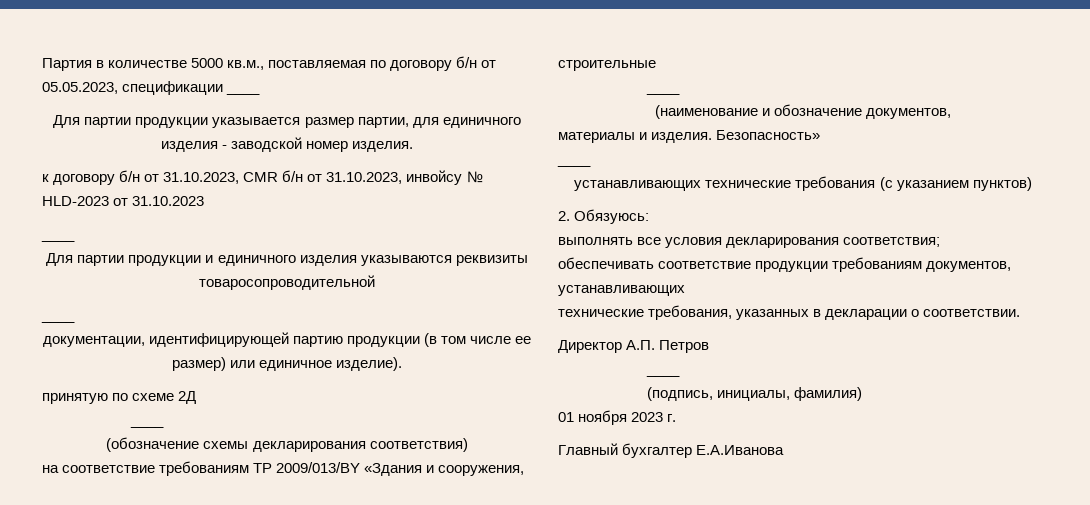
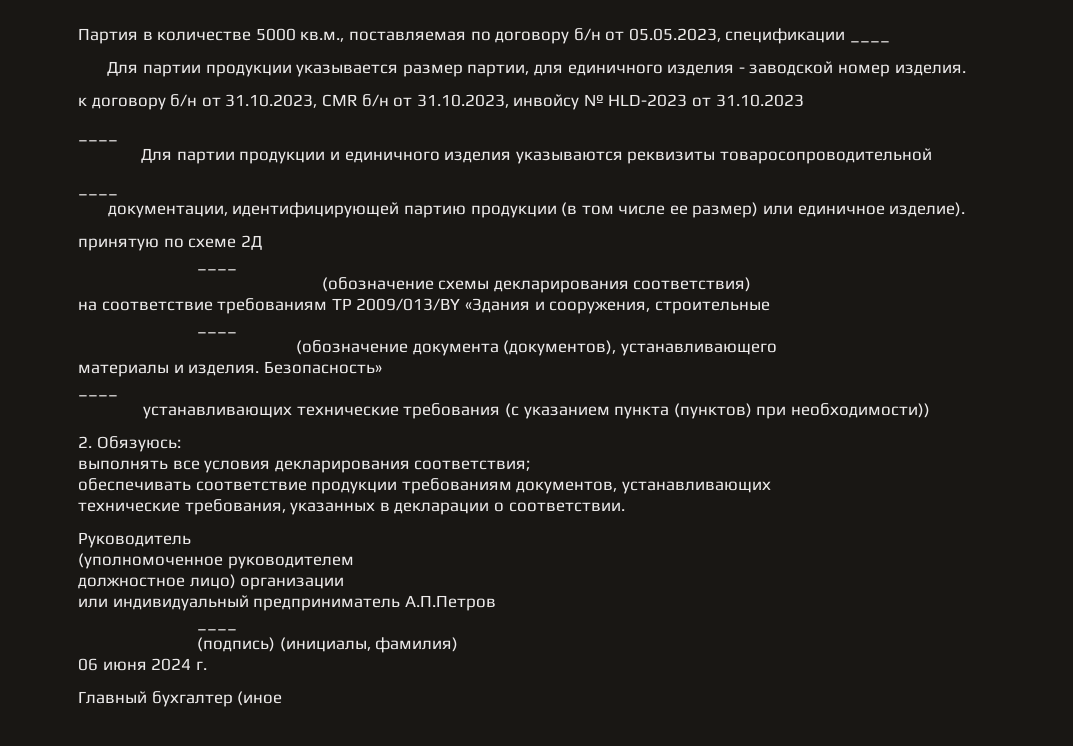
- (наименование и обозначение документов,
+ (обозначение документа (документов), устанавливающего
- устанавливающих технические требования (с указанием пунктов)
+ устанавливающих технические требования (с указанием пункта (пунктов) при необходимости))
- Директор А.П. Петров
+ Руководитель
+ (уполномоченное руководителем
+ должностное лицо) организации
+ или индивидуальный предприниматель А.П.Петров
  ____
- (подпись, инициалы, фамилия)
+ (подпись) (инициалы, фамилия)
- 01 ноября 2023 г.
+ 06 июня 2024 г.
- Главный бухгалтер Е.А.Иванова
+ Главный бухгалтер (иное

